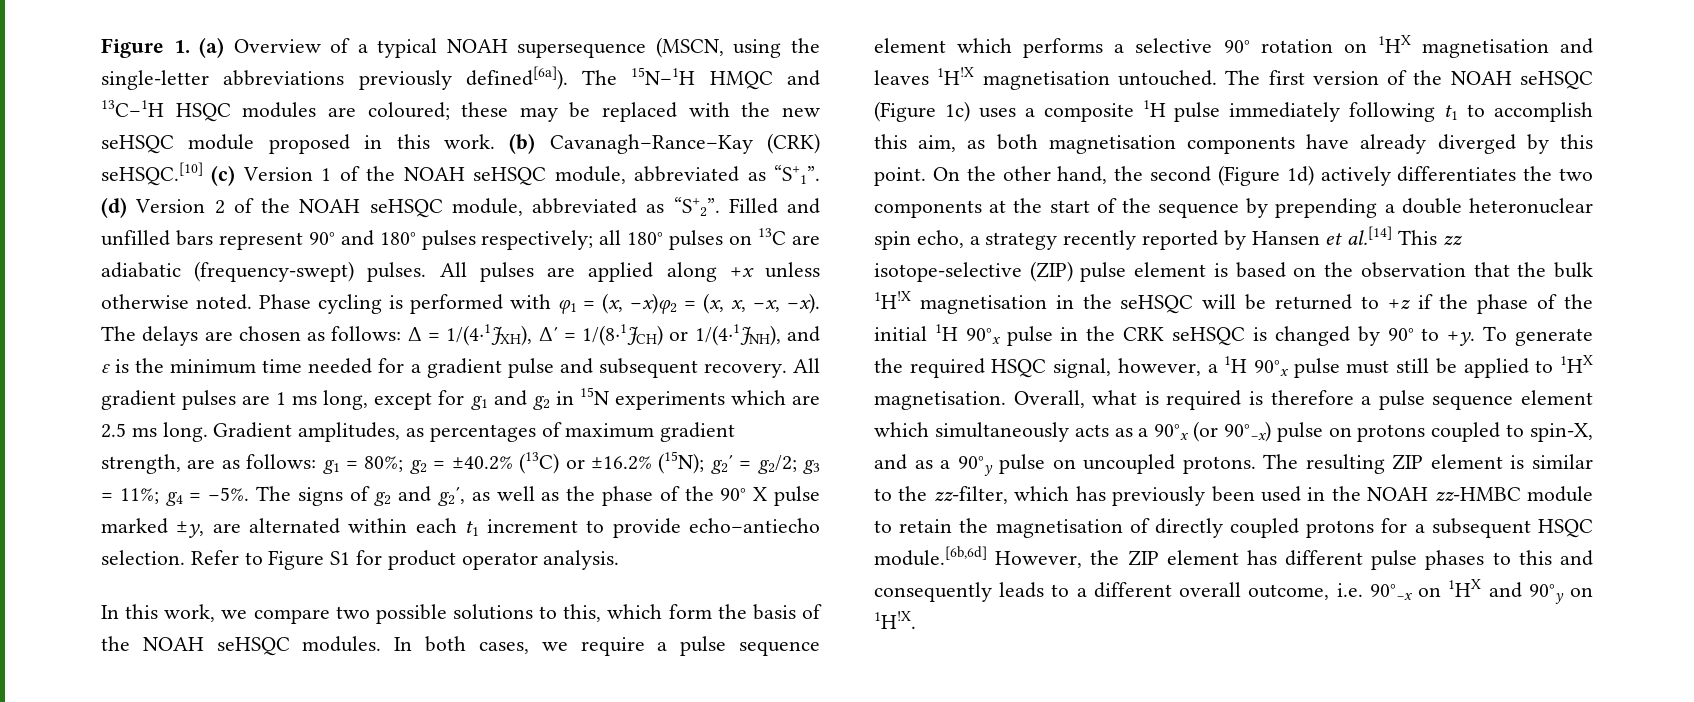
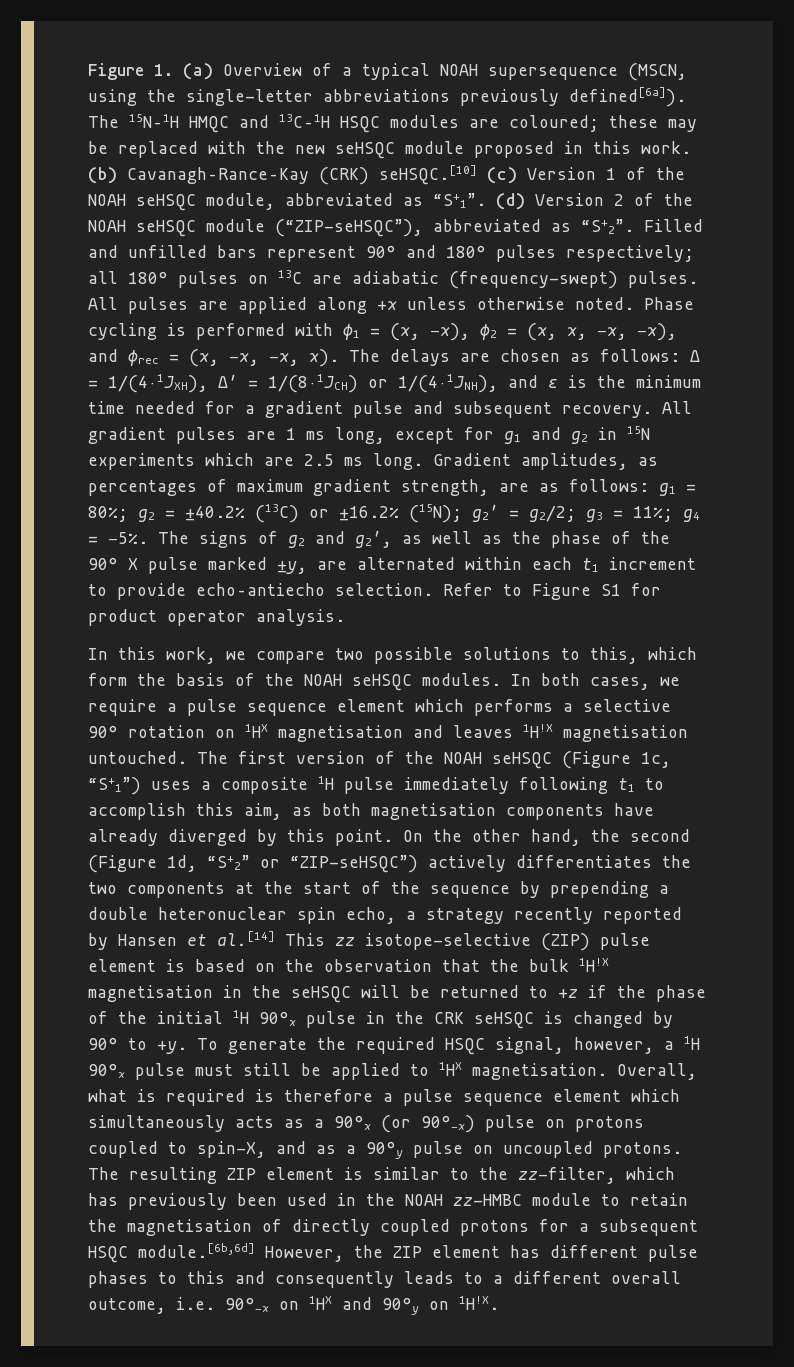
- (d) Version 2 of the NOAH seHSQC module, abbreviated as “S+2”.
+ (d) Version 2 of the NOAH seHSQC module (“ZIP-seHSQC”), abbreviated as “S+2”.
- Phase cycling is performed with φ1 = (x, −x)φ2 = (x, x, −x, −x).
+ Phase cycling is performed with φ1 = (x, −x), φ2 = (x, x, −x, −x), and φrec = (x, −x, −x, x).
- The first version of the NOAH seHSQC (Figure 1c) uses a composite 1H pulse immediately following t1 to accomplish this aim, as both magnetisation components have already diverged by this point.
+ The first version of the NOAH seHSQC (Figure 1c, “S+1”) uses a composite 1H pulse immediately following t1 to accomplish this aim, as both magnetisation components have already diverged by this point.
- On the other hand, the second (Figure 1d) actively differentiates the two components at the start of the sequence by prepending a double heteronuclear spin echo, a strategy recently reported by Hansen et al.[14] This zz isotope-selective (ZIP) pulse element is based on the observation that the bulk 1H!X magnetisation in the seHSQC will be returned to +z if the phase of the initial 1H 90°x pulse in the CRK seHSQC is changed by 90° to +y.
+ On the other hand, the second (Figure 1d, “S+2” or “ZIP-seHSQC”) actively differentiates the two components at the start of the sequence by prepending a double heteronuclear spin echo, a strategy recently reported by Hansen et al.[14] This zz isotope-selective (ZIP) pulse element is based on the observation that the bulk 1H!X magnetisation in the seHSQC will be returned to +z if the phase of the initial 1H 90°x pulse in the CRK seHSQC is changed by 90° to +y.

